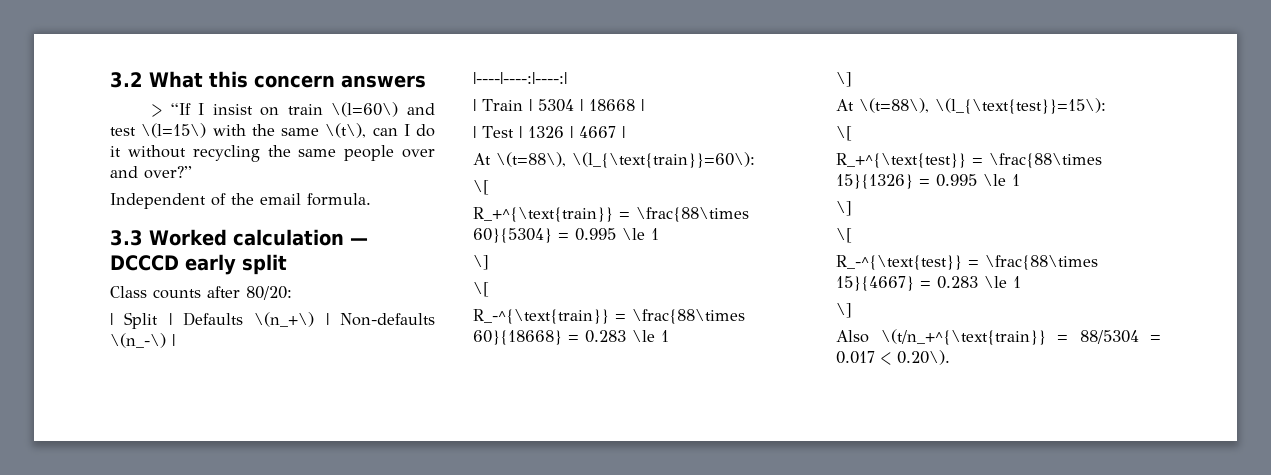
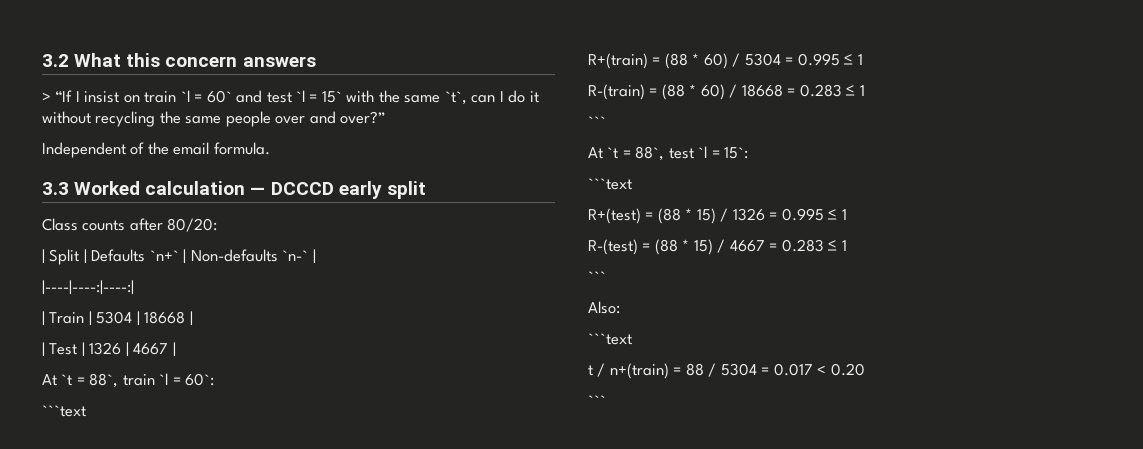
- > “If I insist on train \(l=60\) and test \(l=15\) with the same \(t\), can I do it without recycling the same people over and over?”
+ > “If I insist on train `l = 60` and test `l = 15` with the same `t`, can I do it without recycling the same people over and over?”
- | Split | Defaults \(n_+\) | Non-defaults \(n_-\) |
+ | Split | Defaults `n+` | Non-defaults `n-` |
- At \(t=88\), \(l_{\text{train}}=60\):
- \[
- R_+^{\text{train}} = \frac{88\times 60}{5304} = 0.995 \le 1
- \]
- \[
- R_-^{\text{train}} = \frac{88\times 60}{18668} = 0.283 \le 1
- \]
- At \(t=88\), \(l_{\text{test}}=15\):
- \[
- R_+^{\text{test}} = \frac{88\times 15}{1326} = 0.995 \le 1
- \]
- \[
- R_-^{\text{test}} = \frac{88\times 15}{4667} = 0.283 \le 1
- \]
- Also \(t/n_+^{\text{train}} = 88/5304 = 0.017 < 0.20\).
+ At `t = 88`, train `l = 60`:
+ ```text
+ R+(train) = (88 * 60) / 5304 = 0.995 ≤ 1
+ R-(train) = (88 * 60) / 18668 = 0.283 ≤ 1
+ ```
+ At `t = 88`, test `l = 15`:
+ ```text
+ R+(test) = (88 * 15) / 1326 = 0.995 ≤ 1
+ R-(test) = (88 * 15) / 4667 = 0.283 ≤ 1
+ ```
+ Also:
+ ```text
+ t / n+(train) = 88 / 5304 = 0.017 < 0.20
+ ```

